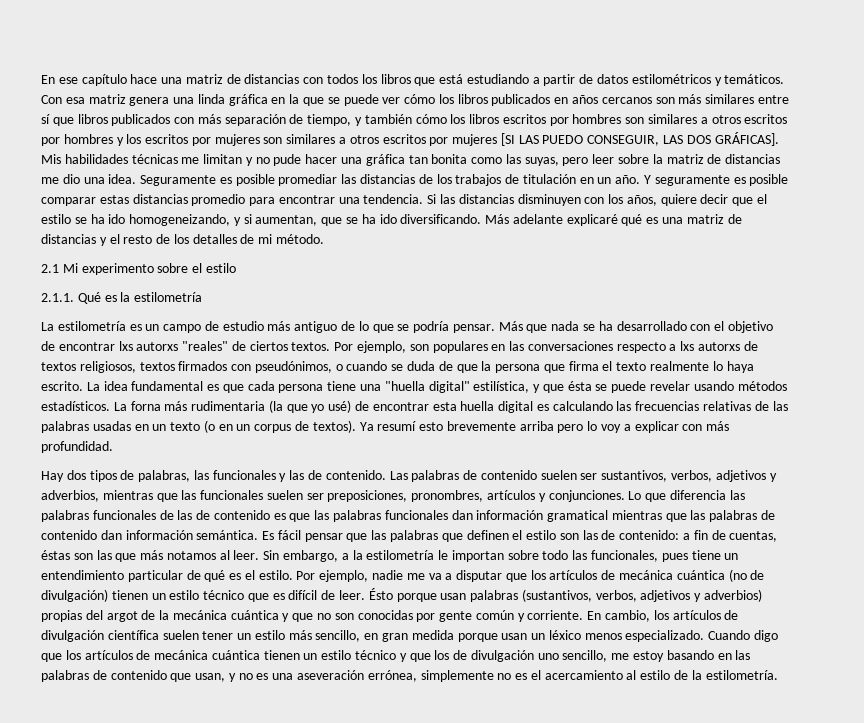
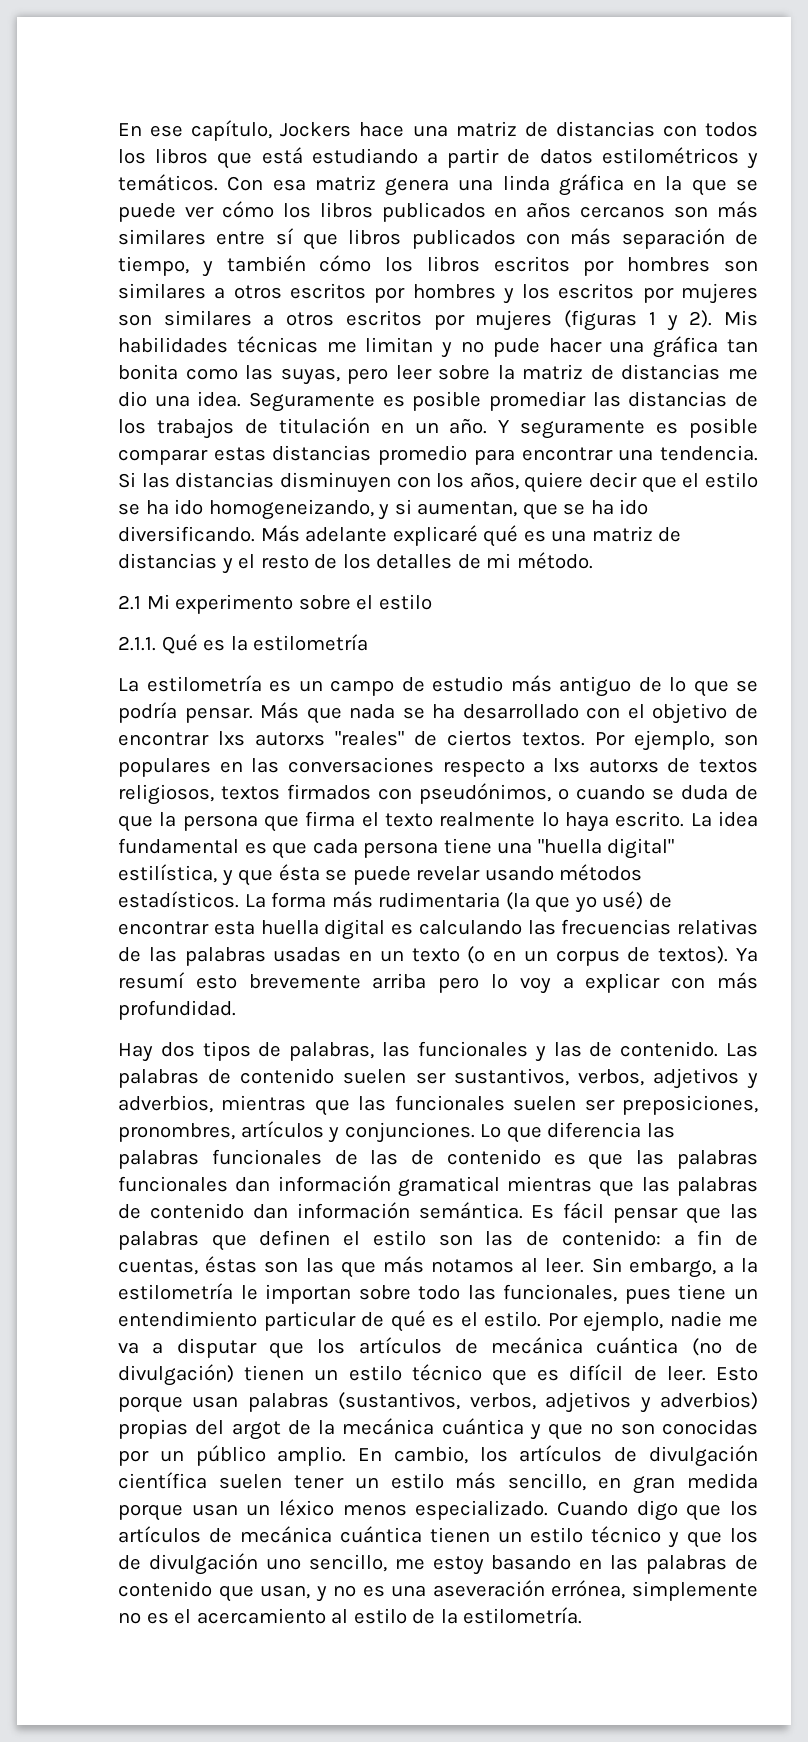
- En ese capítulo hace una matriz de distancias con todos los libros que está estudiando a partir de datos estilométricos y temáticos.
+ En ese capítulo, Jockers hace una matriz de distancias con todos los libros que está estudiando a partir de datos estilométricos y temáticos.
- Con esa matriz genera una linda gráfica en la que se puede ver cómo los libros publicados en años cercanos son más similares entre sí que libros publicados con más separación de tiempo, y también cómo los libros escritos por hombres son similares a otros escritos por hombres y los escritos por mujeres son similares a otros escritos por mujeres [SI LAS PUEDO CONSEGUIR, LAS DOS GRÁFICAS].
+ Con esa matriz genera una linda gráfica en la que se puede ver cómo los libros publicados en años cercanos son más similares entre sí que libros publicados con más separación de tiempo, y también cómo los libros escritos por hombres son similares a otros escritos por hombres y los escritos por mujeres son similares a otros escritos por mujeres (figuras 1 y 2).
- La forna más rudimentaria (la que yo usé) de encontrar esta huella digital es calculando las frecuencias relativas de las palabras usadas en un texto (o en un corpus de textos).
+ La forma más rudimentaria (la que yo usé) de encontrar esta huella digital es calculando las frecuencias relativas de las palabras usadas en un texto (o en un corpus de textos).
- Ésto porque usan palabras (sustantivos, verbos, adjetivos y adverbios) propias del argot de la mecánica cuántica y que no son conocidas por gente común y corriente.
+ Esto porque usan palabras (sustantivos, verbos, adjetivos y adverbios) propias del argot de la mecánica cuántica y que no son conocidas por un público amplio.

